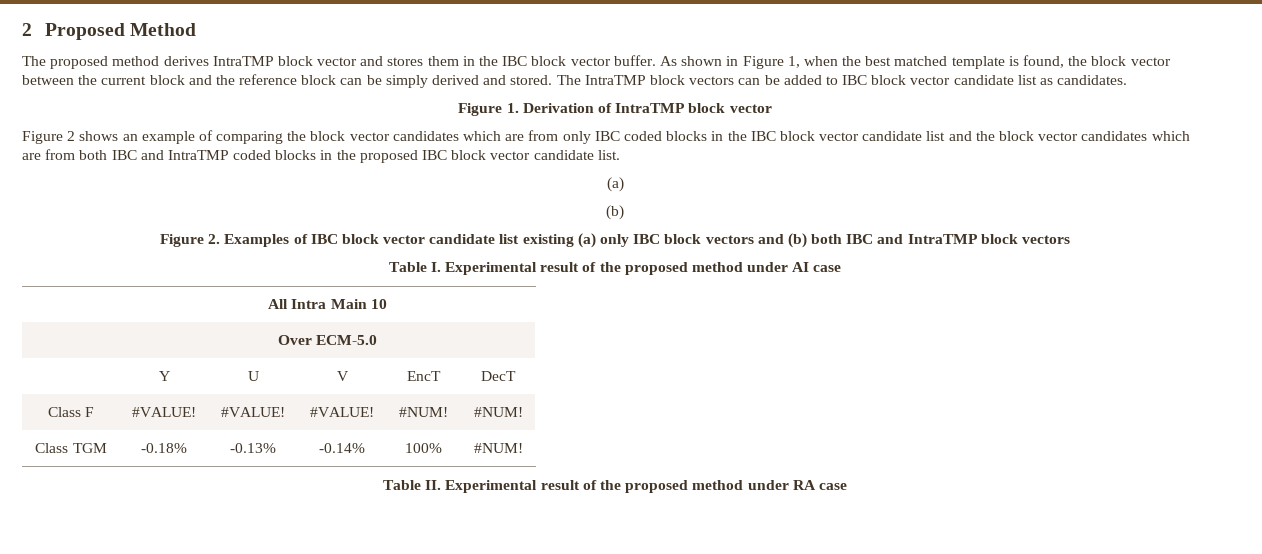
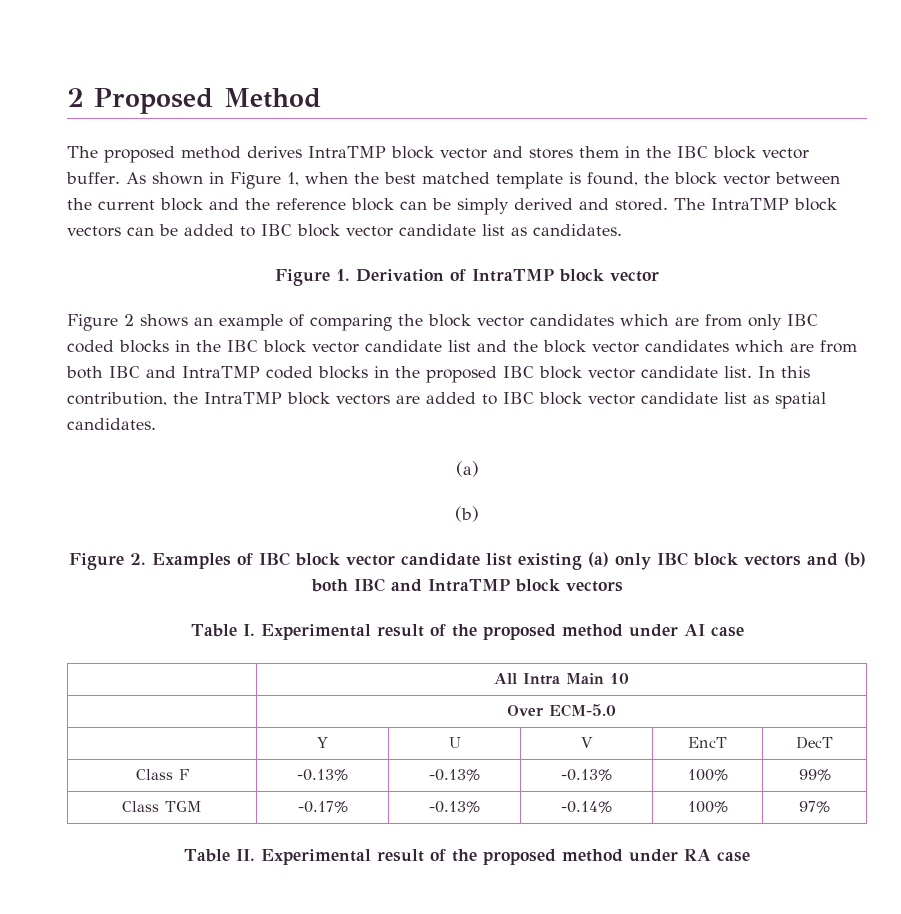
+ In this contribution, the IntraTMP block vectors are added to IBC block vector candidate list as spatial candidates.
- Class F | #VALUE! | #VALUE! | #VALUE! | #NUM! | #NUM!
+ Class F | -0.13% | -0.13% | -0.13% | 100% | 99%
- Class TGM | -0.18% | -0.13% | -0.14% | 100% | #NUM!
+ Class TGM | -0.17% | -0.13% | -0.14% | 100% | 97%

